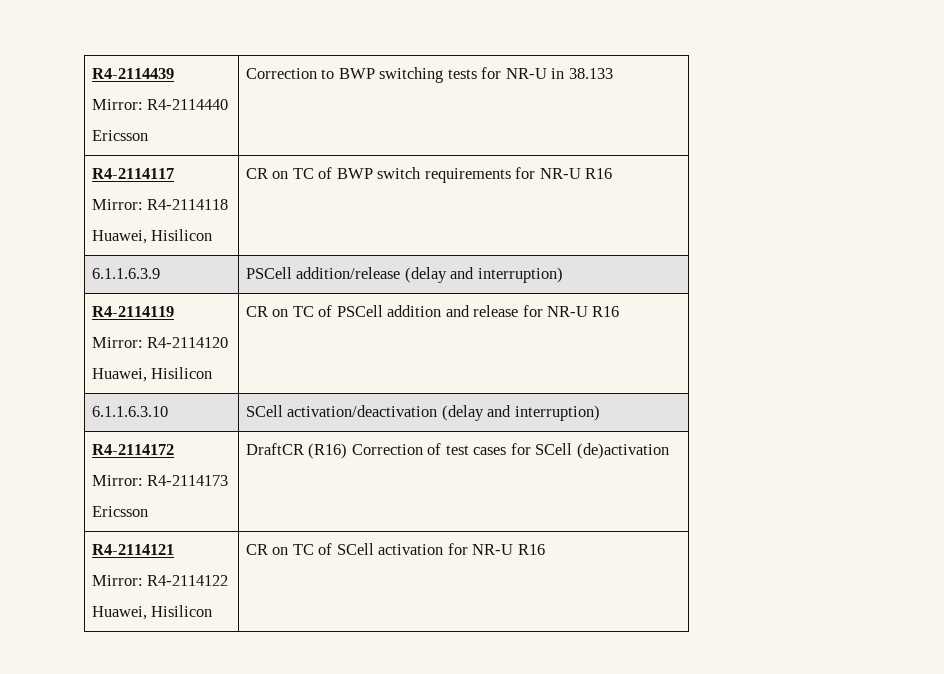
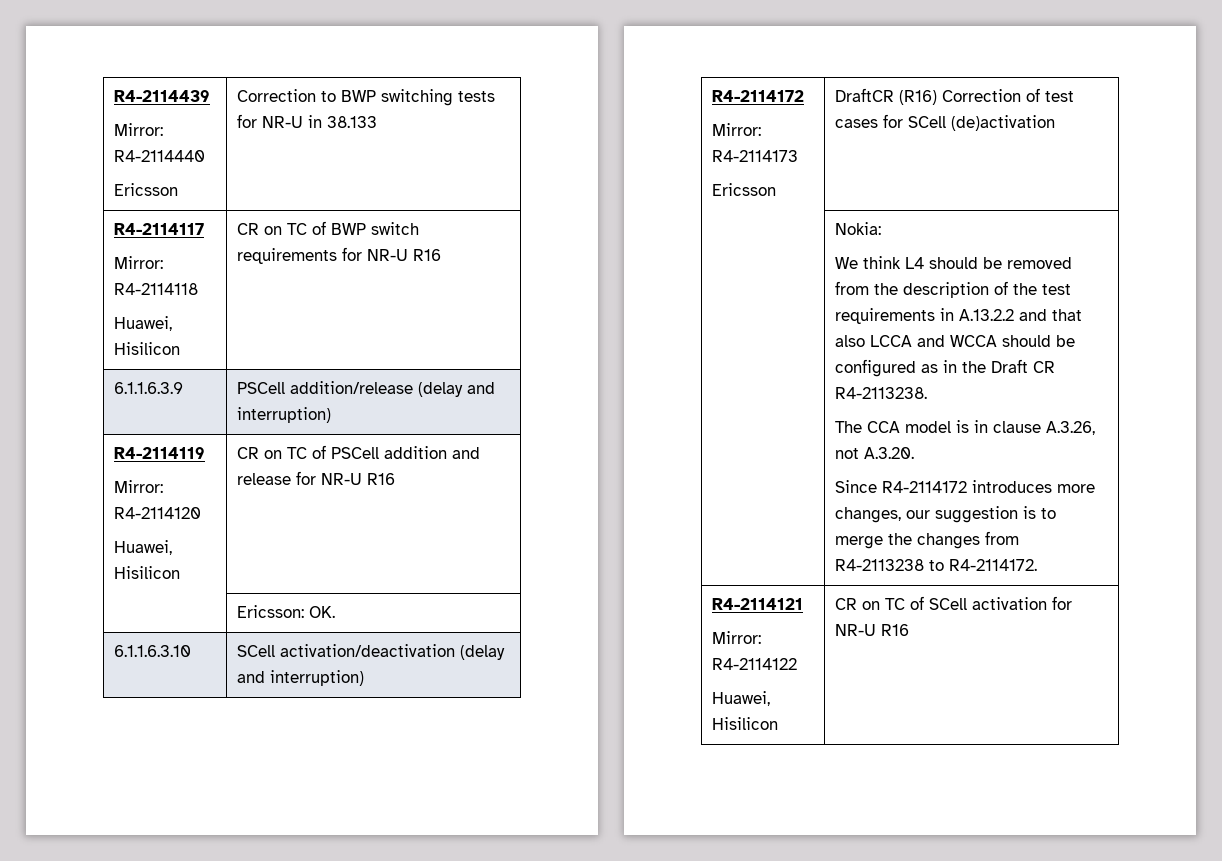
+ | Ericsson: OK.
+ Nokia:
+ We think L4 should be removed from the description of the test requirements in A.13.2.2 and that also LCCA and WCCA should be configured as in the Draft CR R4-2113238.
+ The CCA model is in clause A.3.26, not A.3.20.
+ Since R4-2114172 introduces more changes, our suggestion is to merge the changes from R4-2113238 to R4-2114172.

